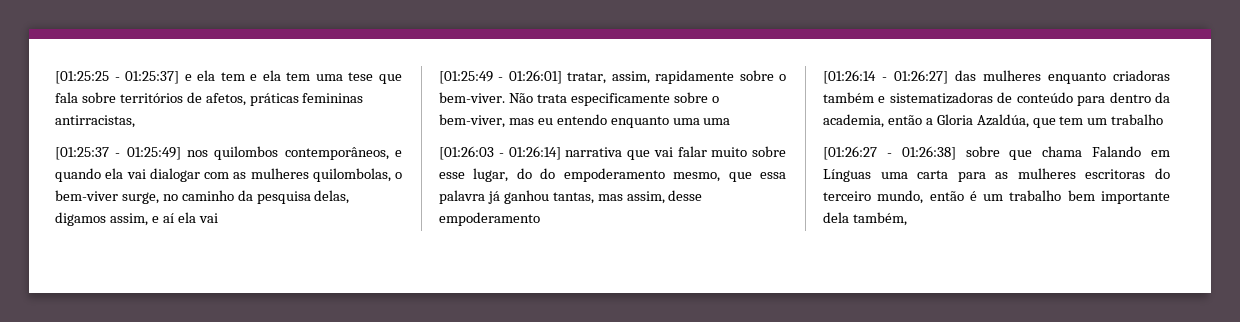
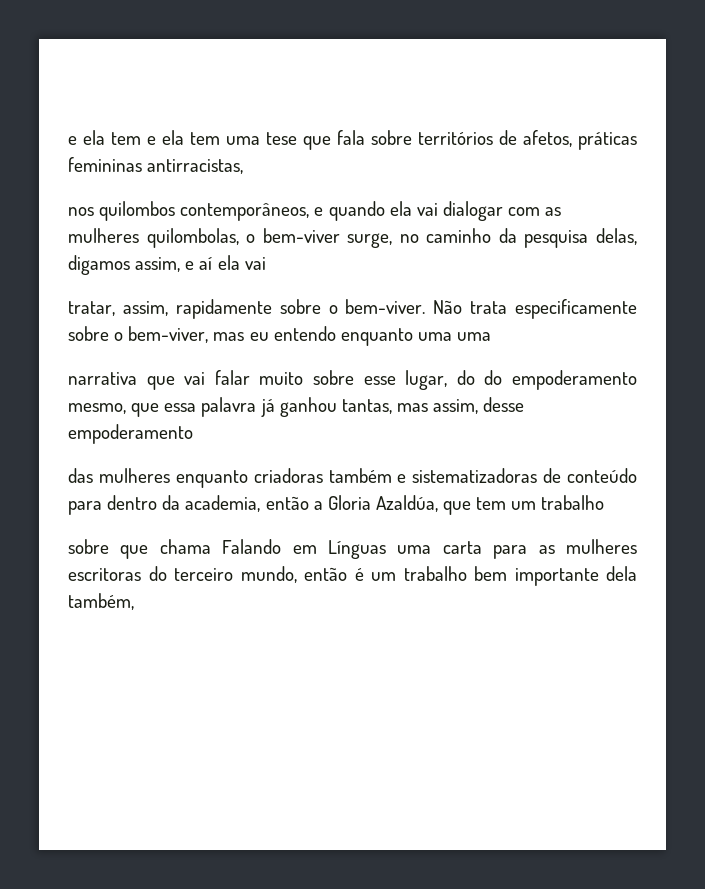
- [01:25:25 - 01:25:37] e ela tem e ela tem uma tese que fala sobre territórios de afetos, práticas femininas antirracistas,
+ e ela tem e ela tem uma tese que fala sobre territórios de afetos, práticas femininas antirracistas,
- [01:25:37 - 01:25:49] nos quilombos contemporâneos, e quando ela vai dialogar com as mulheres quilombolas, o bem-viver surge, no caminho da pesquisa delas, digamos assim, e aí ela vai
+ nos quilombos contemporâneos, e quando ela vai dialogar com as mulheres quilombolas, o bem-viver surge, no caminho da pesquisa delas, digamos assim, e aí ela vai
- [01:25:49 - 01:26:01] tratar, assim, rapidamente sobre o bem-viver.
+ tratar, assim, rapidamente sobre o bem-viver.
- [01:26:03 - 01:26:14] narrativa que vai falar muito sobre esse lugar, do do empoderamento mesmo, que essa palavra já ganhou tantas, mas assim, desse empoderamento
+ narrativa que vai falar muito sobre esse lugar, do do empoderamento mesmo, que essa palavra já ganhou tantas, mas assim, desse empoderamento
- [01:26:14 - 01:26:27] das mulheres enquanto criadoras também e sistematizadoras de conteúdo para dentro da academia, então a Gloria Azaldúa, que tem um trabalho
+ das mulheres enquanto criadoras também e sistematizadoras de conteúdo para dentro da academia, então a Gloria Azaldúa, que tem um trabalho
- [01:26:27 - 01:26:38] sobre que chama Falando em Línguas uma carta para as mulheres escritoras do terceiro mundo, então é um trabalho bem importante dela também,
+ sobre que chama Falando em Línguas uma carta para as mulheres escritoras do terceiro mundo, então é um trabalho bem importante dela também,

